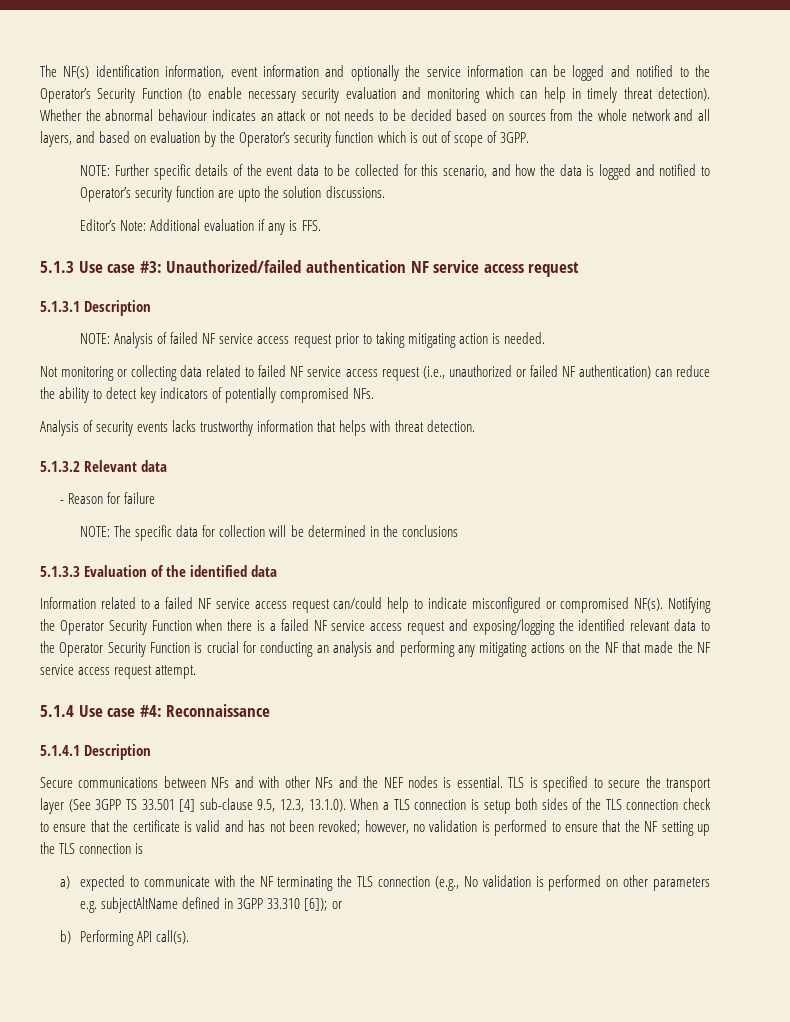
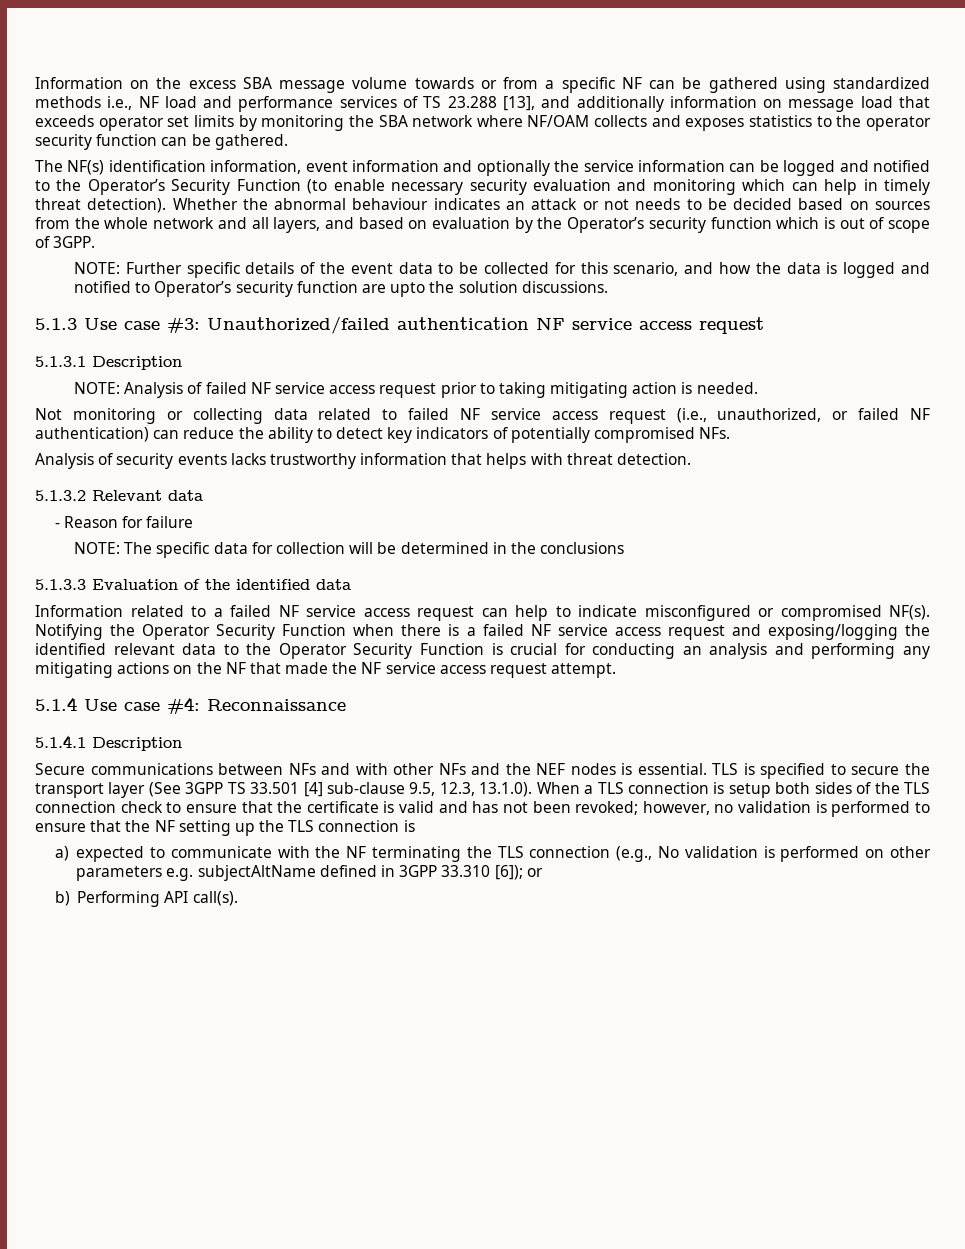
+ Information on the excess SBA message volume towards or from a specific NF can be gathered using standardized methods i.e., NF load and performance services of TS 23.288 [13], and additionally information on message load that exceeds operator set limits by monitoring the SBA network where NF/OAM collects and exposes statistics to the operator security function can be gathered.
- Editor’s Note: Additional evaluation if any is FFS.
- Not monitoring or collecting data related to failed NF service access request (i.e., unauthorized or failed NF authentication) can reduce the ability to detect key indicators of potentially compromised NFs.
+ Not monitoring or collecting data related to failed NF service access request (i.e., unauthorized, or failed NF authentication) can reduce the ability to detect key indicators of potentially compromised NFs.
- Information related to a failed NF service access request can/could help to indicate misconfigured or compromised NF(s).
+ Information related to a failed NF service access request can help to indicate misconfigured or compromised NF(s).

